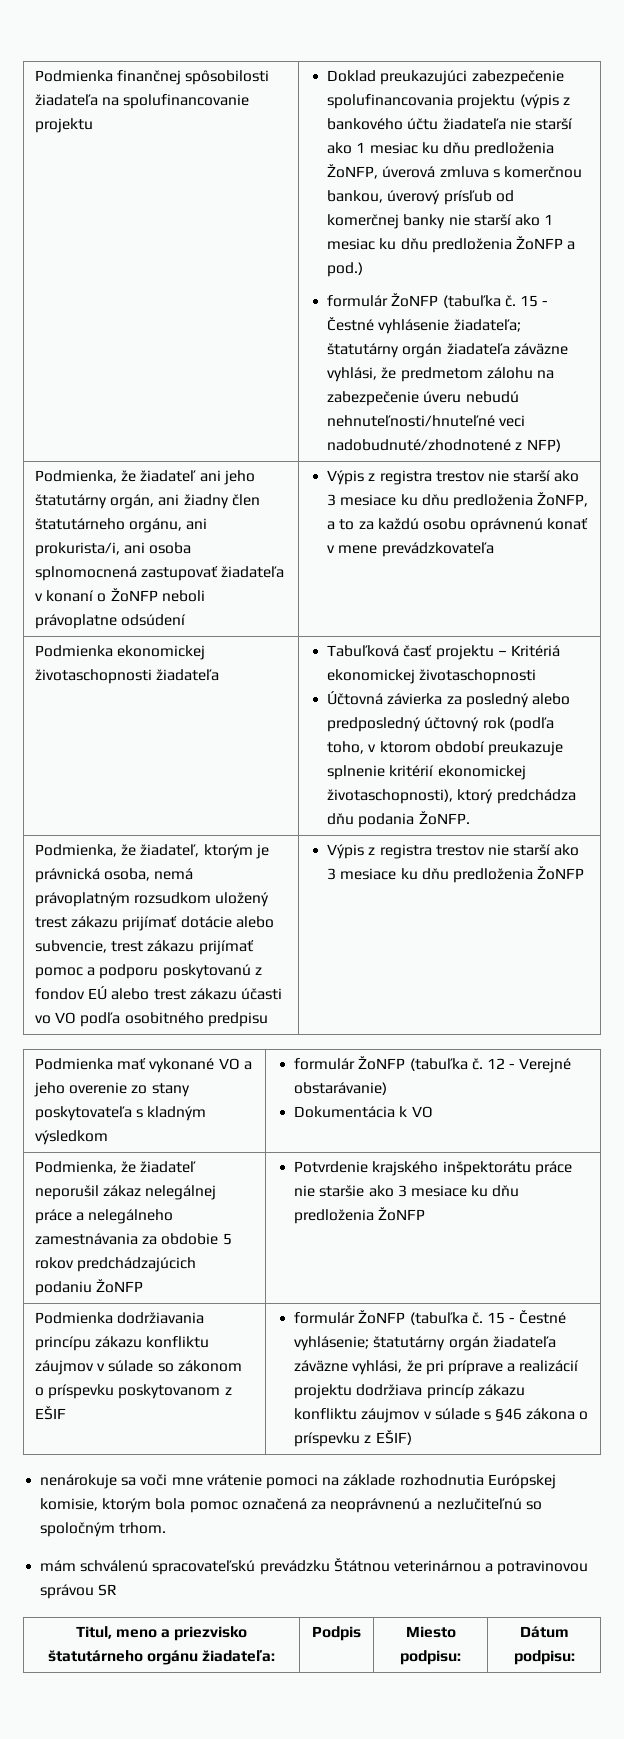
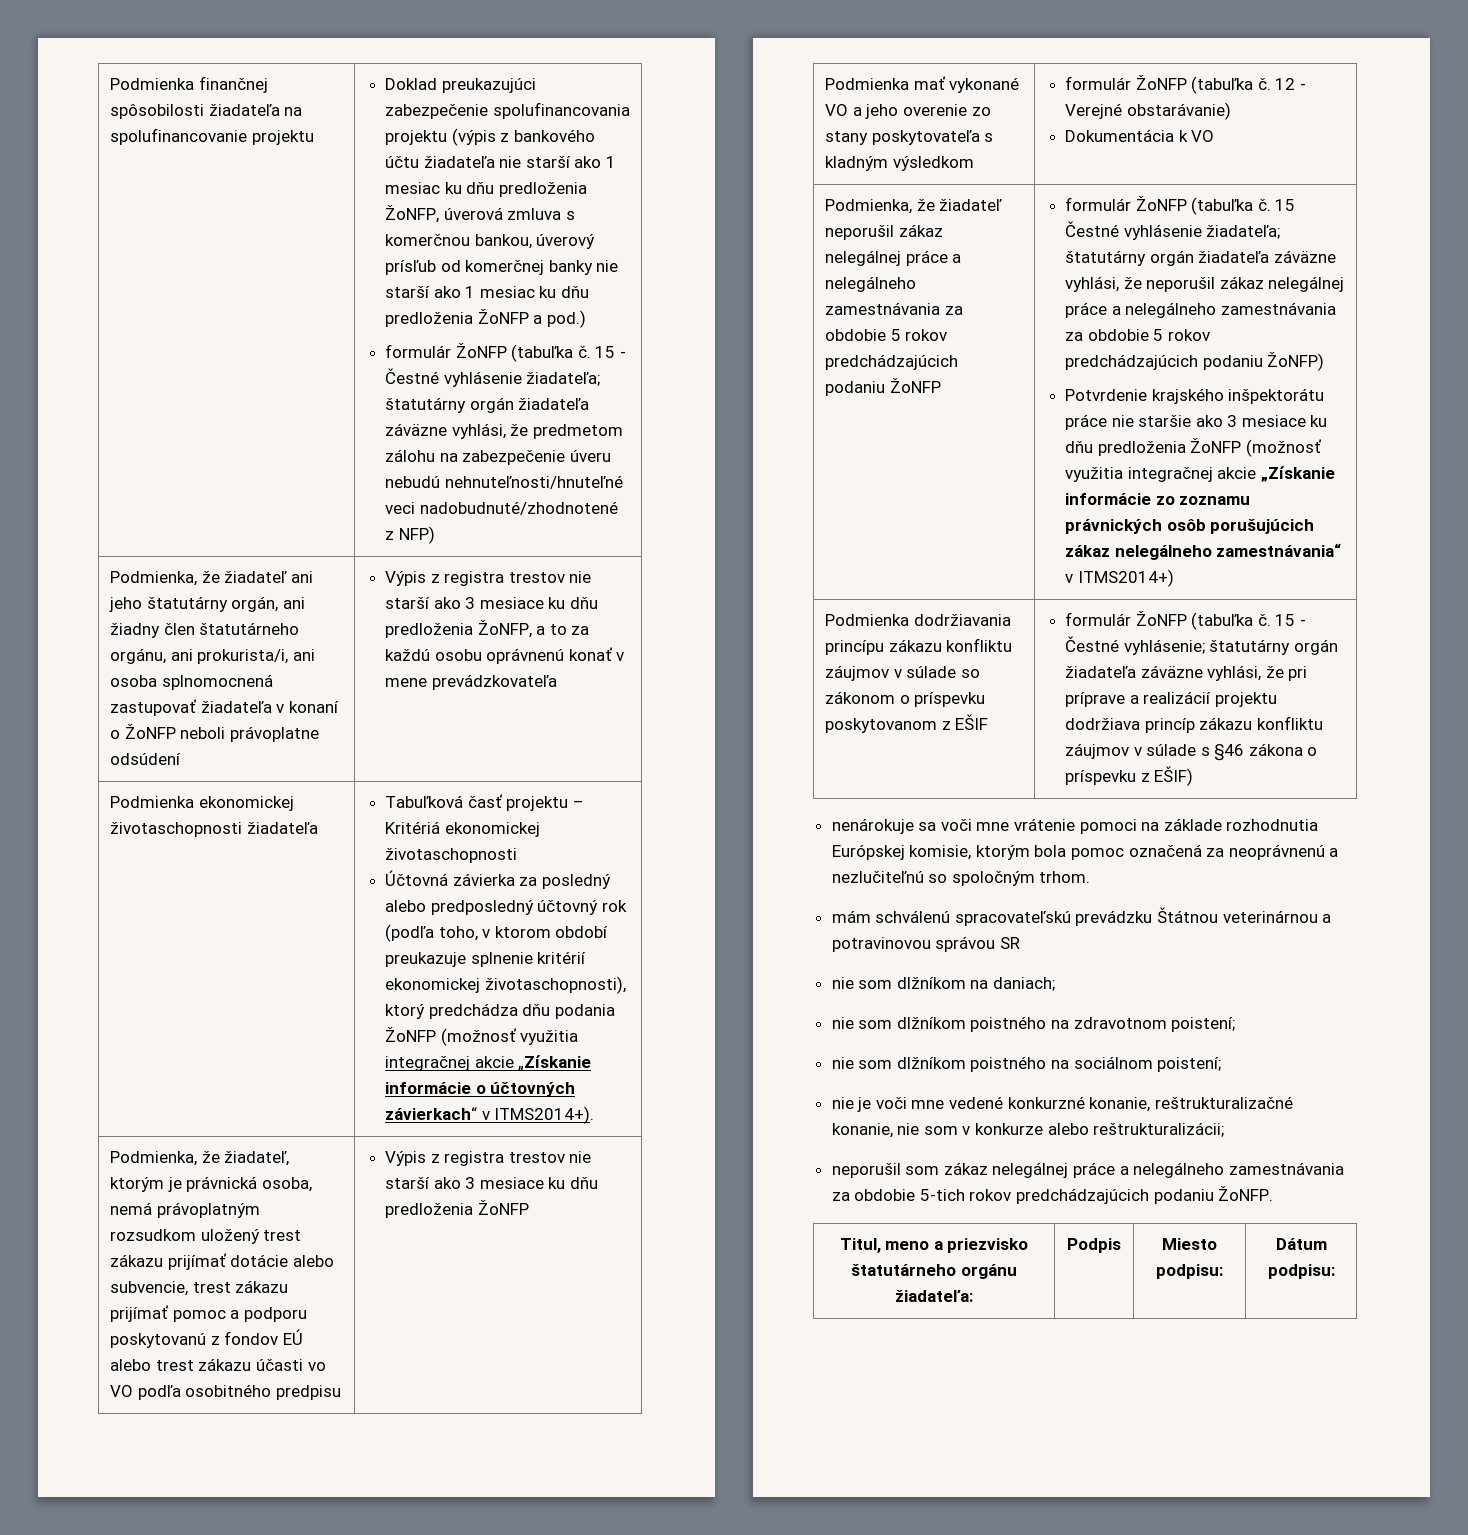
- Účtovná závierka za posledný alebo predposledný účtovný rok (podľa toho, v ktorom období preukazuje splnenie kritérií ekonomickej životaschopnosti), ktorý predchádza dňu podania ŽoNFP.
+ Účtovná závierka za posledný alebo predposledný účtovný rok (podľa toho, v ktorom období preukazuje splnenie kritérií ekonomickej životaschopnosti), ktorý predchádza dňu podania ŽoNFP (možnosť využitia integračnej akcie „Získanie informácie o účtovných závierkach“ v ITMS2014+).
+ formulár ŽoNFP (tabuľka č. 15 Čestné vyhlásenie žiadateľa; štatutárny orgán žiadateľa záväzne vyhlási, že neporušil zákaz nelegálnej práce a nelegálneho zamestnávania za obdobie 5 rokov predchádzajúcich podaniu ŽoNFP)
- Potvrdenie krajského inšpektorátu práce nie staršie ako 3 mesiace ku dňu predloženia ŽoNFP
+ Potvrdenie krajského inšpektorátu práce nie staršie ako 3 mesiace ku dňu predloženia ŽoNFP (možnosť využitia integračnej akcie „Získanie informácie zo zoznamu právnických osôb porušujúcich zákaz nelegálneho zamestnávania“ v ITMS2014+)
+ nie som dlžníkom na daniach;
+ nie som dlžníkom poistného na zdravotnom poistení;
+ nie som dlžníkom poistného na sociálnom poistení;
+ nie je voči mne vedené konkurzné konanie, reštrukturalizačné konanie, nie som v konkurze alebo reštrukturalizácii;
+ neporušil som zákaz nelegálnej práce a nelegálneho zamestnávania za obdobie 5-tich rokov predchádzajúcich podaniu ŽoNFP.

